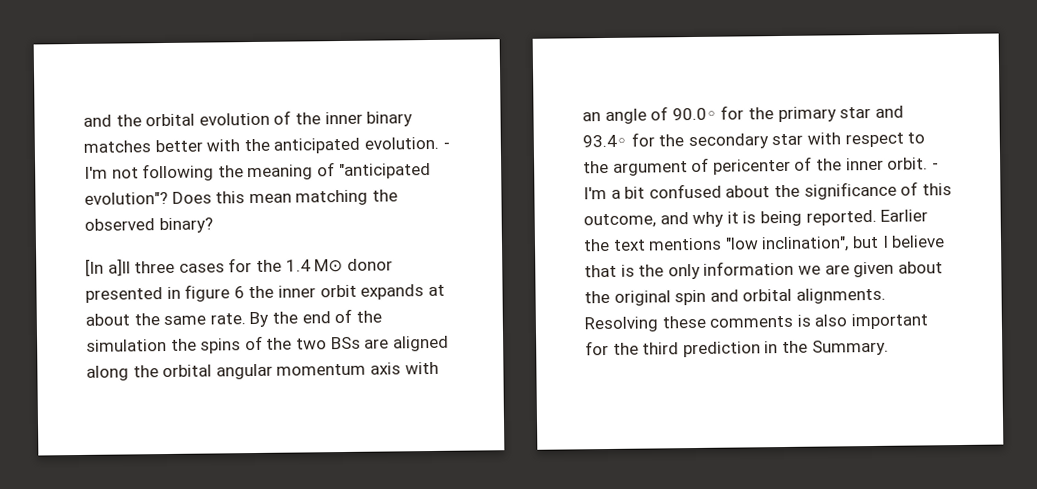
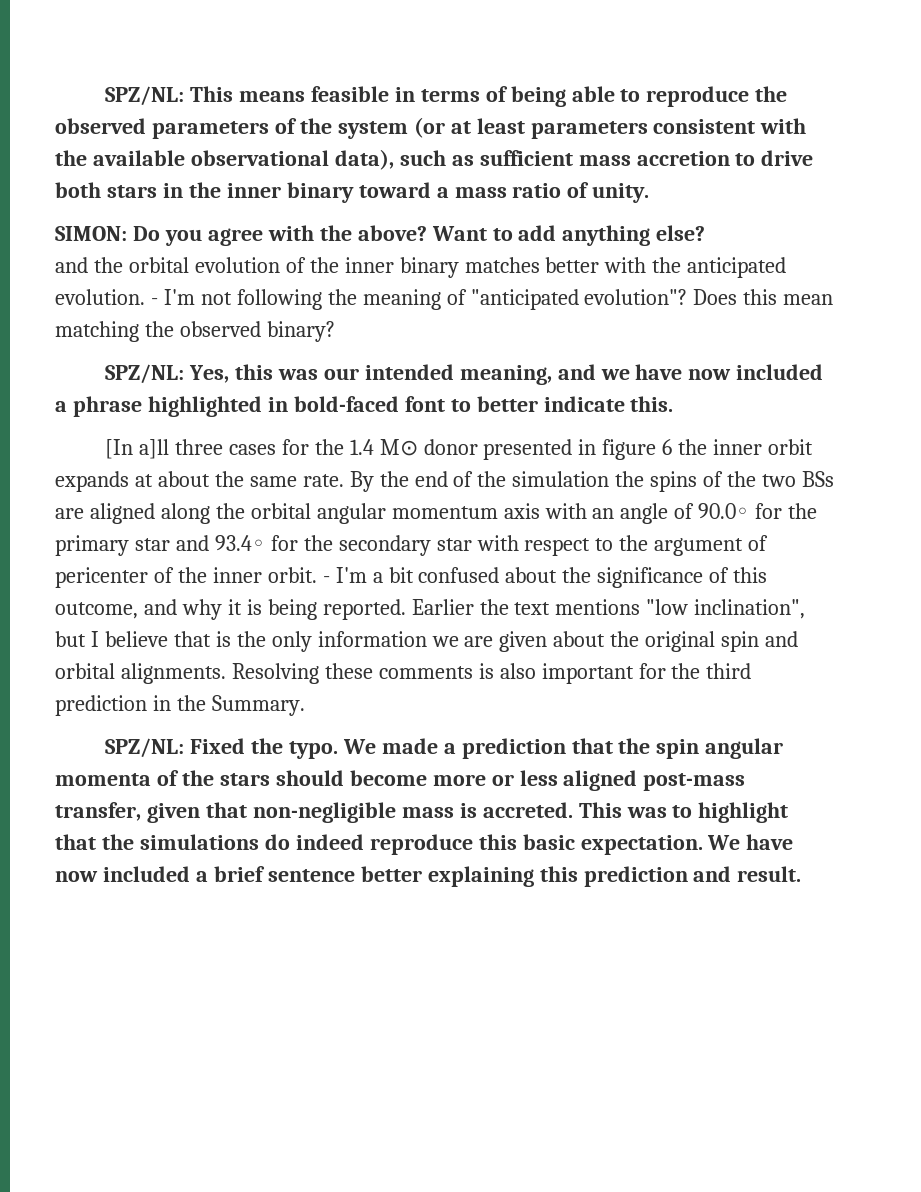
+ SPZ/NL: This means feasible in terms of being able to reproduce the observed parameters of the system (or at least parameters consistent with the available observational data), such as sufficient mass accretion to drive both stars in the inner binary toward a mass ratio of unity.
+ SIMON: Do you agree with the above? Want to add anything else?
+ SPZ/NL: Yes, this was our intended meaning, and we have now included a phrase highlighted in bold-faced font to better indicate this.
+ SPZ/NL: Fixed the typo. We made a prediction that the spin angular momenta of the stars should become more or less aligned post-mass transfer, given that non-negligible mass is accreted. This was to highlight that the simulations do indeed reproduce this basic expectation. We have now included a brief sentence better explaining this prediction and result.

